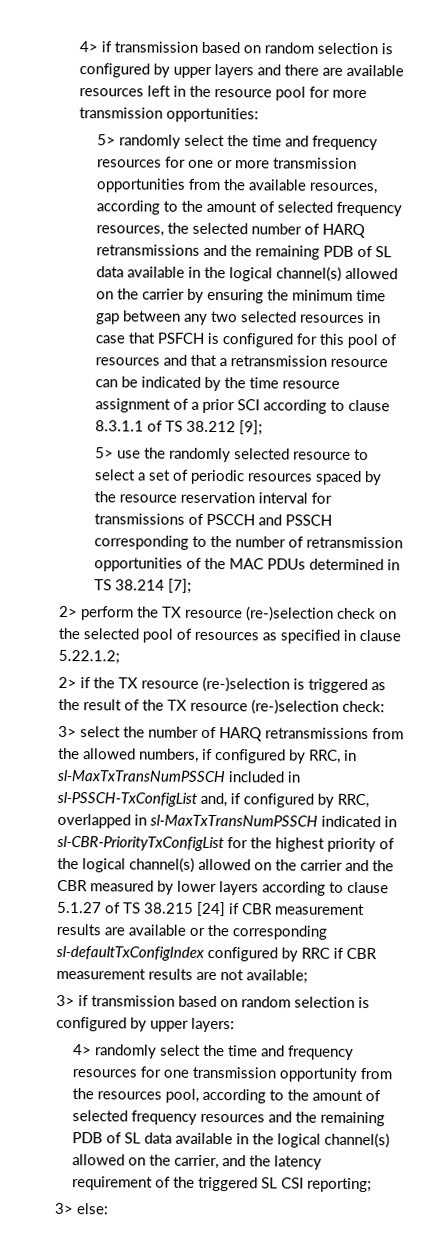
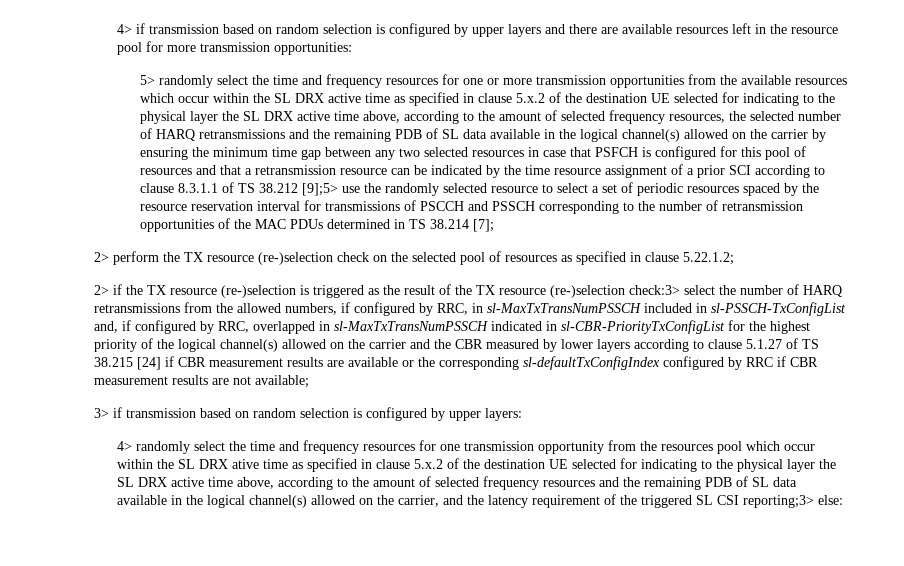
- 5> randomly select the time and frequency resources for one or more transmission opportunities from the available resources, according to the amount of selected frequency resources, the selected number of HARQ retransmissions and the remaining PDB of SL data available in the logical channel(s) allowed on the carrier by ensuring the minimum time gap between any two selected resources in case that PSFCH is configured for this pool of resources and that a retransmission resource can be indicated by the time resource assignment of a prior SCI according to clause 8.3.1.1 of TS 38.212 [9];
- 5> use the randomly selected resource to select a set of periodic resources spaced by the resource reservation interval for transmissions of PSCCH and PSSCH corresponding to the number of retransmission opportunities of the MAC PDUs determined in TS 38.214 [7];
+ 5> randomly select the time and frequency resources for one or more transmission opportunities from the available resources which occur within the SL DRX active time as specified in clause 5.x.2 of the destination UE selected for indicating to the physical layer the SL DRX active time above, according to the amount of selected frequency resources, the selected number of HARQ retransmissions and the remaining PDB of SL data available in the logical channel(s) allowed on the carrier by ensuring the minimum time gap between any two selected resources in case that PSFCH is configured for this pool of resources and that a retransmission resource can be indicated by the time resource assignment of a prior SCI according to clause 8.3.1.1 of TS 38.212 [9];5> use the randomly selected resource to select a set of periodic resources spaced by the resource reservation interval for transmissions of PSCCH and PSSCH corresponding to the number of retransmission opportunities of the MAC PDUs determined in TS 38.214 [7];
- 2> if the TX resource (re-)selection is triggered as the result of the TX resource (re-)selection check:
- 3> select the number of HARQ retransmissions from the allowed numbers, if configured by RRC, in sl-MaxTxTransNumPSSCH included in sl-PSSCH-TxConfigList and, if configured by RRC, overlapped in sl-MaxTxTransNumPSSCH indicated in sl-CBR-PriorityTxConfigList for the highest priority of the logical channel(s) allowed on the carrier and the CBR measured by lower layers according to clause 5.1.27 of TS 38.215 [24] if CBR measurement results are available or the corresponding sl-defaultTxConfigIndex configured by RRC if CBR measurement results are not available;
+ 2> if the TX resource (re-)selection is triggered as the result of the TX resource (re-)selection check:3> select the number of HARQ retransmissions from the allowed numbers, if configured by RRC, in sl-MaxTxTransNumPSSCH included in sl-PSSCH-TxConfigList and, if configured by RRC, overlapped in sl-MaxTxTransNumPSSCH indicated in sl-CBR-PriorityTxConfigList for the highest priority of the logical channel(s) allowed on the carrier and the CBR measured by lower layers according to clause 5.1.27 of TS 38.215 [24] if CBR measurement results are available or the corresponding sl-defaultTxConfigIndex configured by RRC if CBR measurement results are not available;
- 4> randomly select the time and frequency resources for one transmission opportunity from the resources pool, according to the amount of selected frequency resources and the remaining PDB of SL data available in the logical channel(s) allowed on the carrier, and the latency requirement of the triggered SL CSI reporting;
- 3> else:
+ 4> randomly select the time and frequency resources for one transmission opportunity from the resources pool which occur within the SL DRX ative time as specified in clause 5.x.2 of the destination UE selected for indicating to the physical layer the SL DRX active time above, according to the amount of selected frequency resources and the remaining PDB of SL data available in the logical channel(s) allowed on the carrier, and the latency requirement of the triggered SL CSI reporting;3> else:

